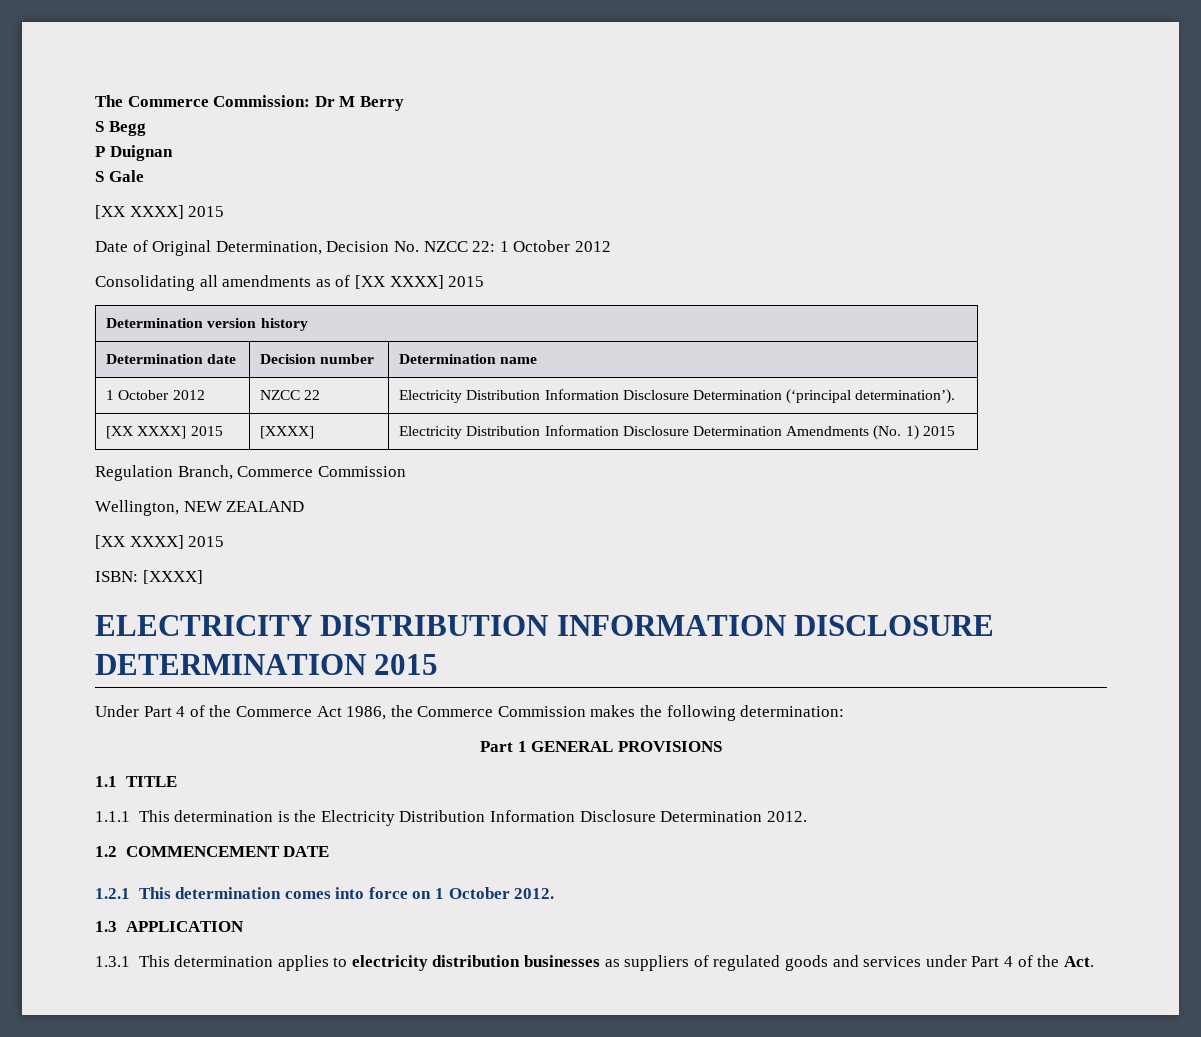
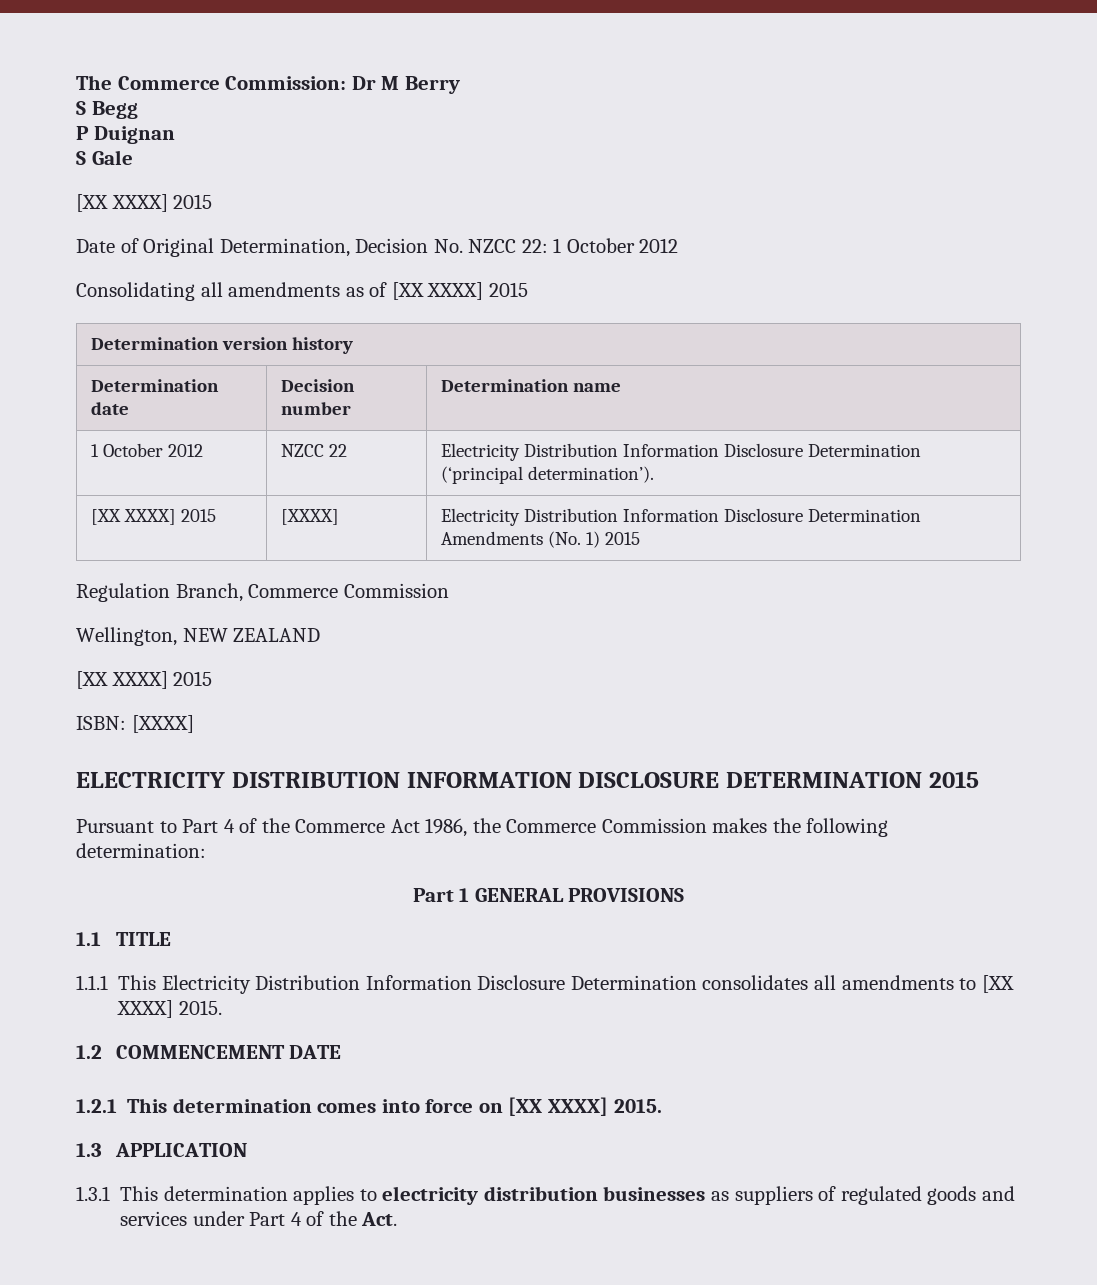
- Under Part 4 of the Commerce Act 1986, the Commerce Commission makes the following determination:
+ Pursuant to Part 4 of the Commerce Act 1986, the Commerce Commission makes the following determination:
- 1.1.1 This determination is the Electricity Distribution Information Disclosure Determination 2012.
+ 1.1.1 This Electricity Distribution Information Disclosure Determination consolidates all amendments to [XX XXXX] 2015.
- 1.2.1 This determination comes into force on 1 October 2012.
+ 1.2.1 This determination comes into force on [XX XXXX] 2015.

